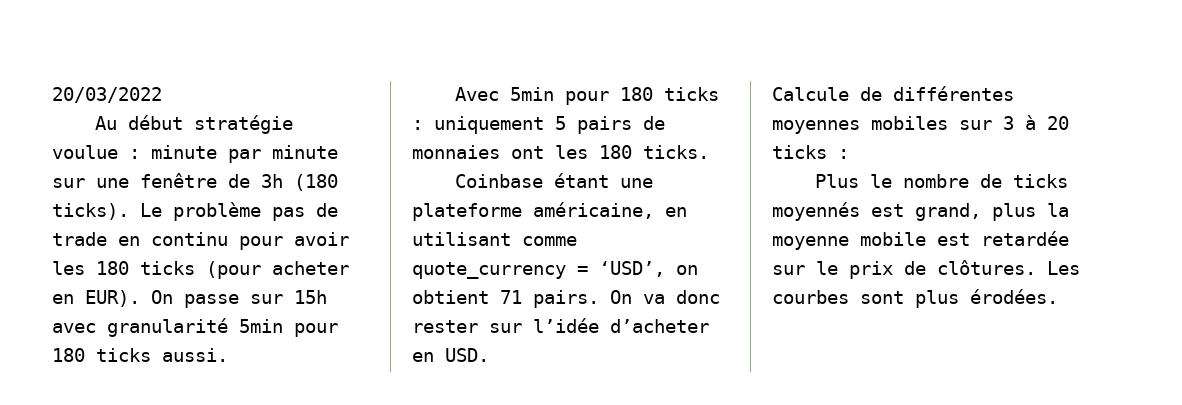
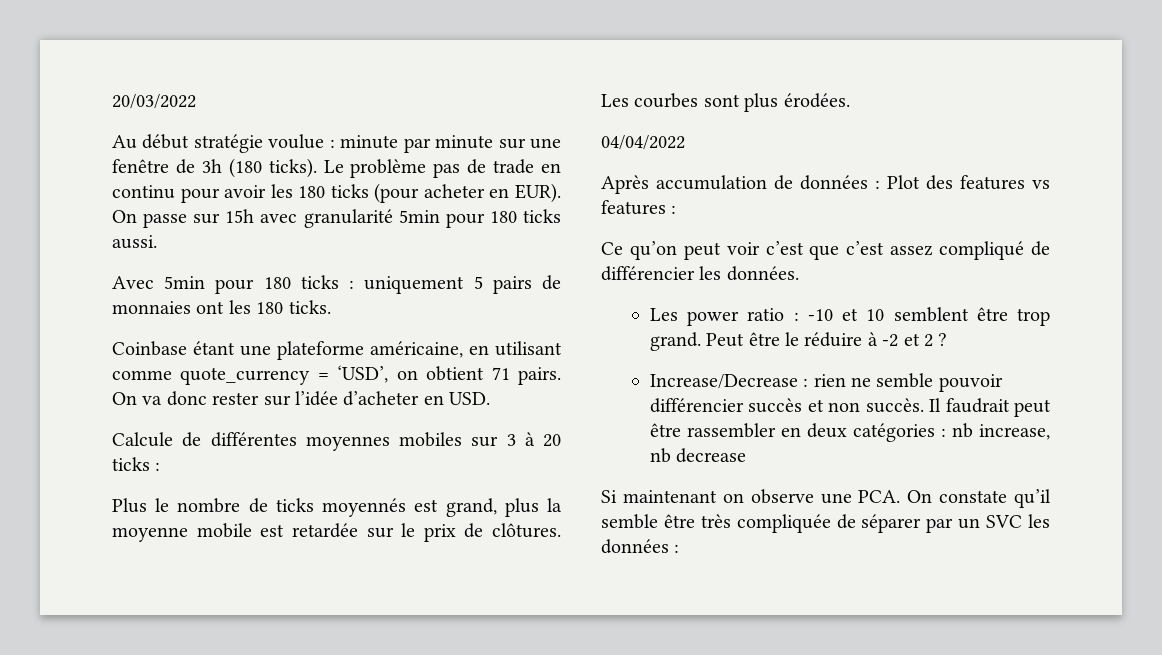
+ 04/04/2022
+ Après accumulation de données : Plot des features vs features :
+ Ce qu’on peut voir c’est que c’est assez compliqué de différencier les données.
+ Les power ratio : -10 et 10 semblent être trop grand. Peut être le réduire à -2 et 2 ?
+ Increase/Decrease : rien ne semble pouvoir différencier succès et non succès. Il faudrait peut être rassembler en deux catégories : nb increase, nb decrease
+ Si maintenant on observe une PCA. On constate qu’il semble être très compliquée de séparer par un SVC les données :

